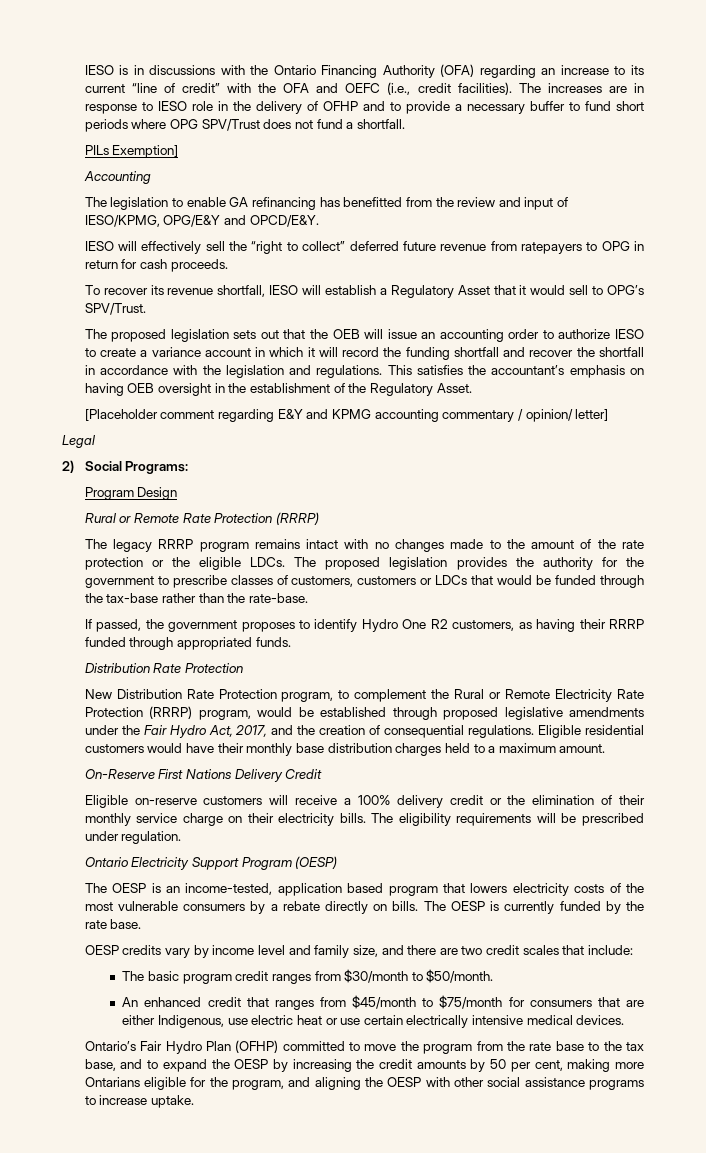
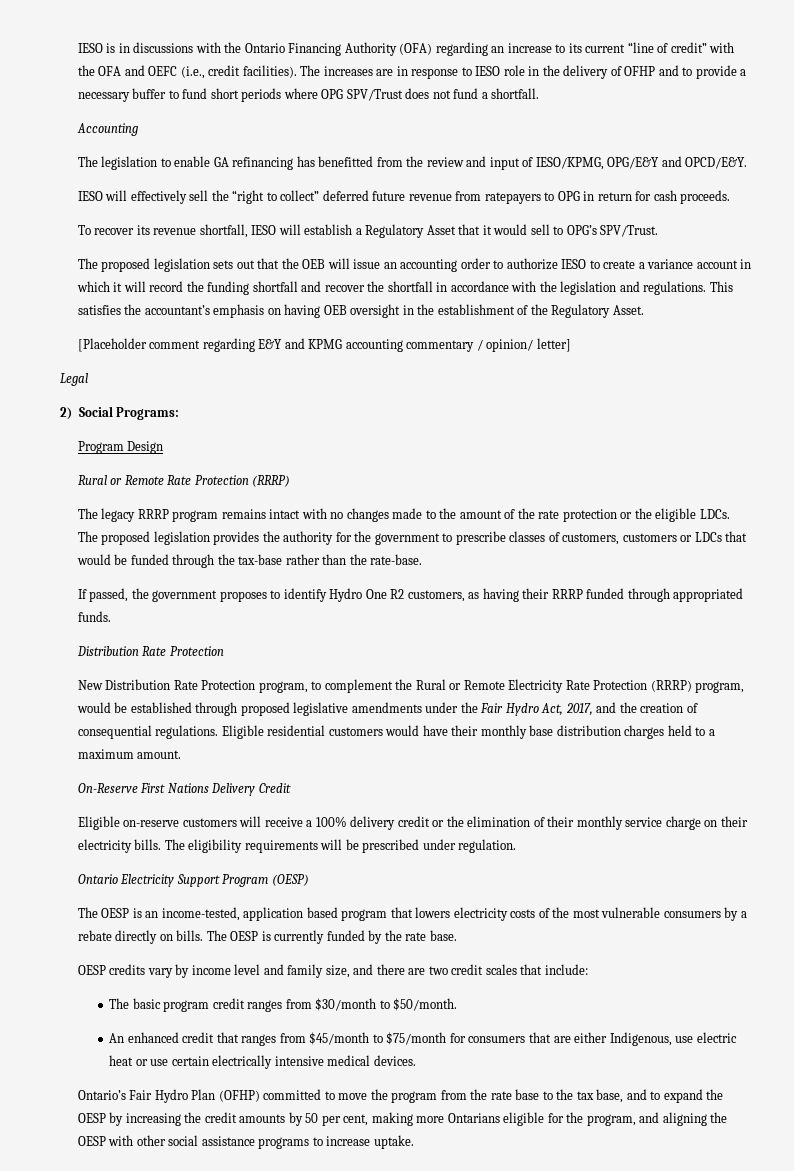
- PILs Exemption]

